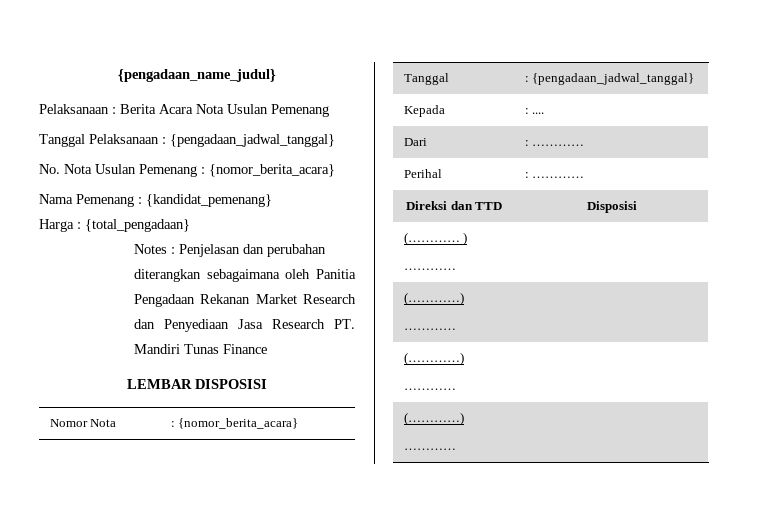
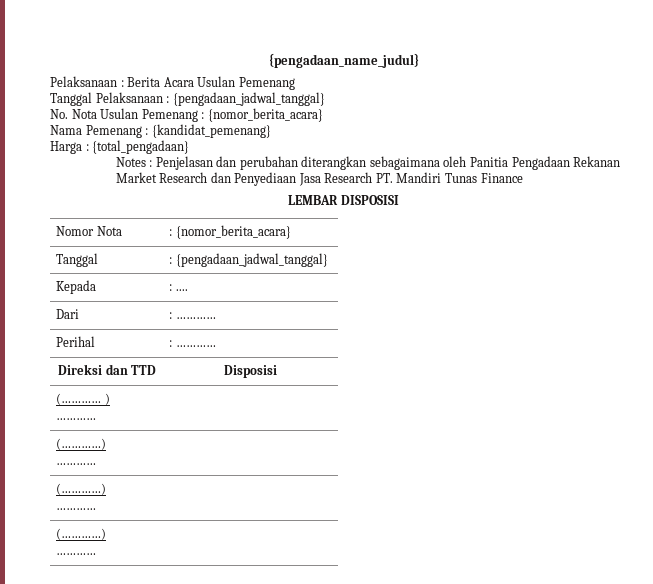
- Pelaksanaan : Berita Acara Nota Usulan Pemenang
+ Pelaksanaan : Berita Acara Usulan Pemenang

